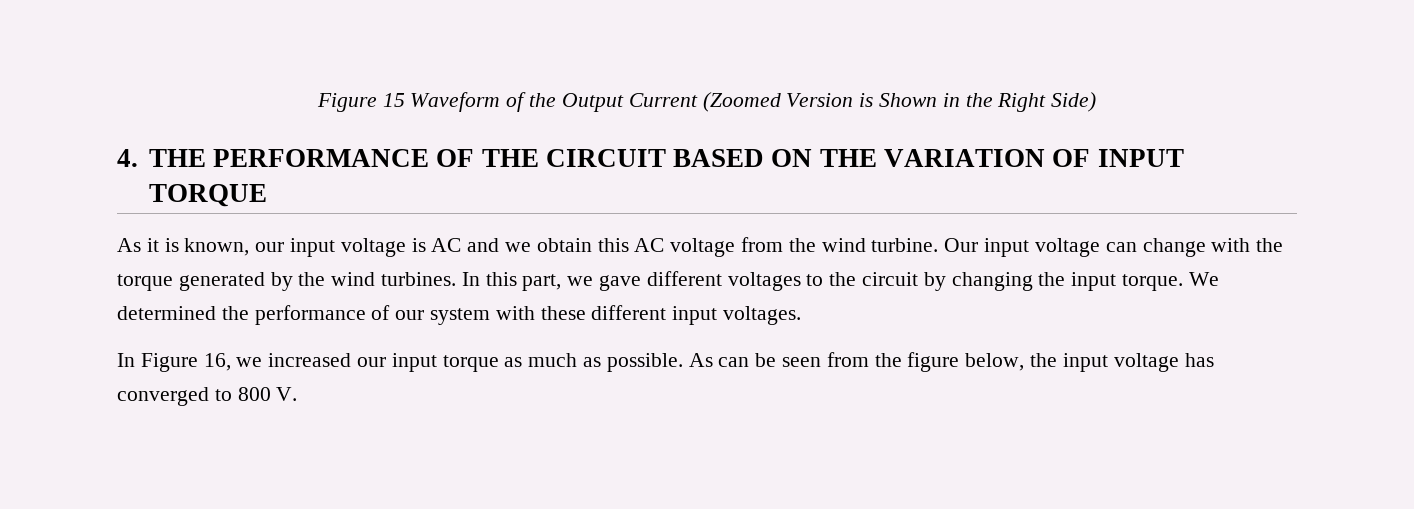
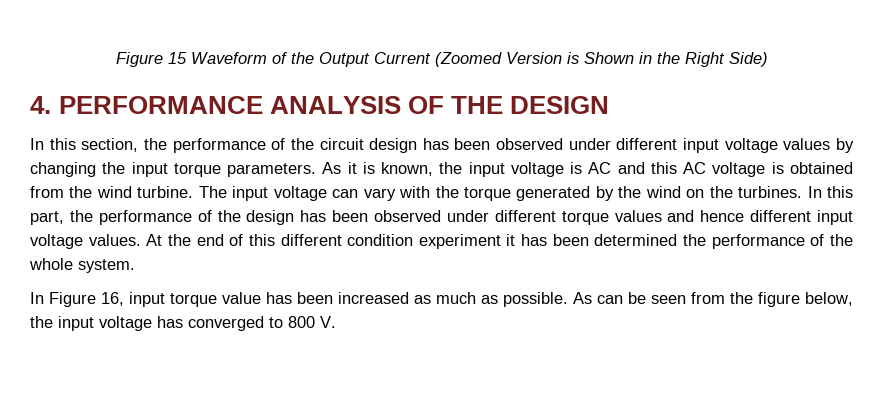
- 4. THE PERFORMANCE OF THE CIRCUIT BASED ON THE VARIATION OF INPUT TORQUE
- As it is known, our input voltage is AC and we obtain this AC voltage from the wind turbine.
+ 4. PERFORMANCE ANALYSIS OF THE DESIGN
+ In this section, the performance of the circuit design has been observed under different input voltage values by changing the input torque parameters. As it is known, the input voltage is AC and this AC voltage is obtained from the wind turbine.
- Our input voltage can change with the torque generated by the wind turbines.
+ The input voltage can vary with the torque generated by the wind on the turbines.
- In this part, we gave different voltages to the circuit by changing the input torque. We determined the performance of our system with these different input voltages.
- In Figure 16, we increased our input torque as much as possible.
+ In this part, the performance of the design has been observed under different torque values and hence different input voltage values. At the end of this different condition experiment it has been determined the performance of the whole system.
+ In Figure 16, input torque value has been increased as much as possible.

